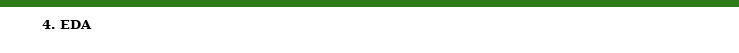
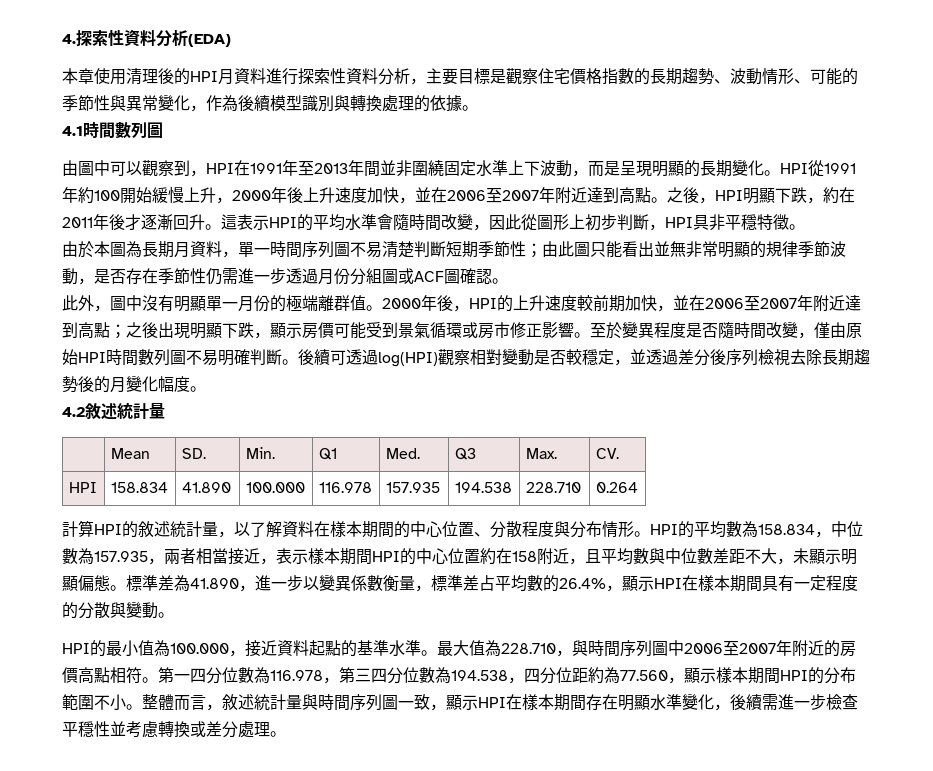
- 4. EDA
+ 4.探索性資料分析(EDA)
+ 本章使用清理後的HPI月資料進行探索性資料分析，主要目標是觀察住宅價格指數的長期趨勢、波動情形、可能的季節性與異常變化，作為後續模型識別與轉換處理的依據。
+ 4.1時間數列圖
+ 由圖中可以觀察到，HPI在1991年至2013年間並非圍繞固定水準上下波動，而是呈現明顯的長期變化。HPI從1991年約100開始緩慢上升，2000年後上升速度加快，並在2006至2007年附近達到高點。之後，HPI明顯下跌，約在2011年後才逐漸回升。這表示HPI的平均水準會隨時間改變，因此從圖形上初步判斷，HPI具非平穩特徵。
+ 由於本圖為長期月資料，單一時間序列圖不易清楚判斷短期季節性；由此圖只能看出並無非常明顯的規律季節波動，是否存在季節性仍需進一步透過月份分組圖或ACF圖確認。
+ 此外，圖中沒有明顯單一月份的極端離群值。2000年後，HPI的上升速度較前期加快，並在2006至2007年附近達到高點；之後出現明顯下跌，顯示房價可能受到景氣循環或房市修正影響。至於變異程度是否隨時間改變，僅由原始HPI時間數列圖不易明確判斷。後續可透過log(HPI)觀察相對變動是否較穩定，並透過差分後序列檢視去除長期趨勢後的月變化幅度。
+ 4.2敘述統計量
+ | Mean | SD. | Min. | Q1 | Med. | Q3 | Max. | CV.
+ HPI | 158.834 | 41.890 | 100.000 | 116.978 | 157.935 | 194.538 | 228.710 | 0.264
+ 計算HPI的敘述統計量，以了解資料在樣本期間的中心位置、分散程度與分布情形。HPI的平均數為158.834，中位數為157.935，兩者相當接近，表示樣本期間HPI的中心位置約在158附近，且平均數與中位數差距不大，未顯示明顯偏態。標準差為41.890，進一步以變異係數衡量，標準差占平均數的26.4%，顯示HPI在樣本期間具有一定程度的分散與變動。
+ HPI的最小值為100.000，接近資料起點的基準水準。最大值為228.710，與時間序列圖中2006至2007年附近的房價高點相符。第一四分位數為116.978，第三四分位數為194.538，四分位距約為77.560，顯示樣本期間HPI的分布範圍不小。整體而言，敘述統計量與時間序列圖一致，顯示HPI在樣本期間存在明顯水準變化，後續需進一步檢查平穩性並考慮轉換或差分處理。

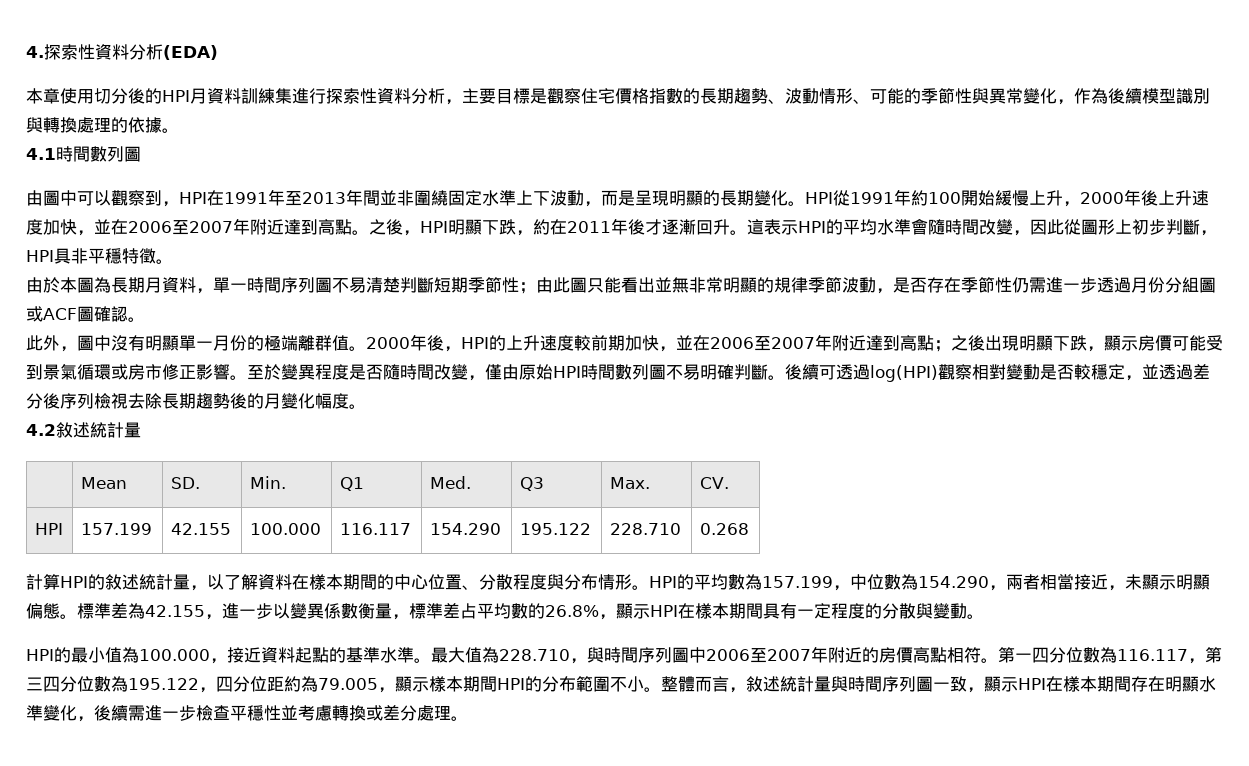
- 本章使用清理後的HPI月資料進行探索性資料分析，主要目標是觀察住宅價格指數的長期趨勢、波動情形、可能的季節性與異常變化，作為後續模型識別與轉換處理的依據。
+ 本章使用切分後的HPI月資料訓練集進行探索性資料分析，主要目標是觀察住宅價格指數的長期趨勢、波動情形、可能的季節性與異常變化，作為後續模型識別與轉換處理的依據。
- HPI | 158.834 | 41.890 | 100.000 | 116.978 | 157.935 | 194.538 | 228.710 | 0.264
+ HPI | 157.199 | 42.155 | 100.000 | 116.117 | 154.290 | 195.122 | 228.710 | 0.268
- HPI的平均數為158.834，中位數為157.935，兩者相當接近，表示樣本期間HPI的中心位置約在158附近，且平均數與中位數差距不大，未顯示明顯偏態。
+ HPI的平均數為157.199，中位數為154.290，兩者相當接近，未顯示明顯偏態。
- 標準差為41.890，進一步以變異係數衡量，標準差占平均數的26.4%，顯示HPI在樣本期間具有一定程度的分散與變動。
+ 標準差為42.155，進一步以變異係數衡量，標準差占平均數的26.8%，顯示HPI在樣本期間具有一定程度的分散與變動。
- 第一四分位數為116.978，第三四分位數為194.538，四分位距約為77.560，顯示樣本期間HPI的分布範圍不小。
+ 第一四分位數為116.117，第三四分位數為195.122，四分位距約為79.005，顯示樣本期間HPI的分布範圍不小。

